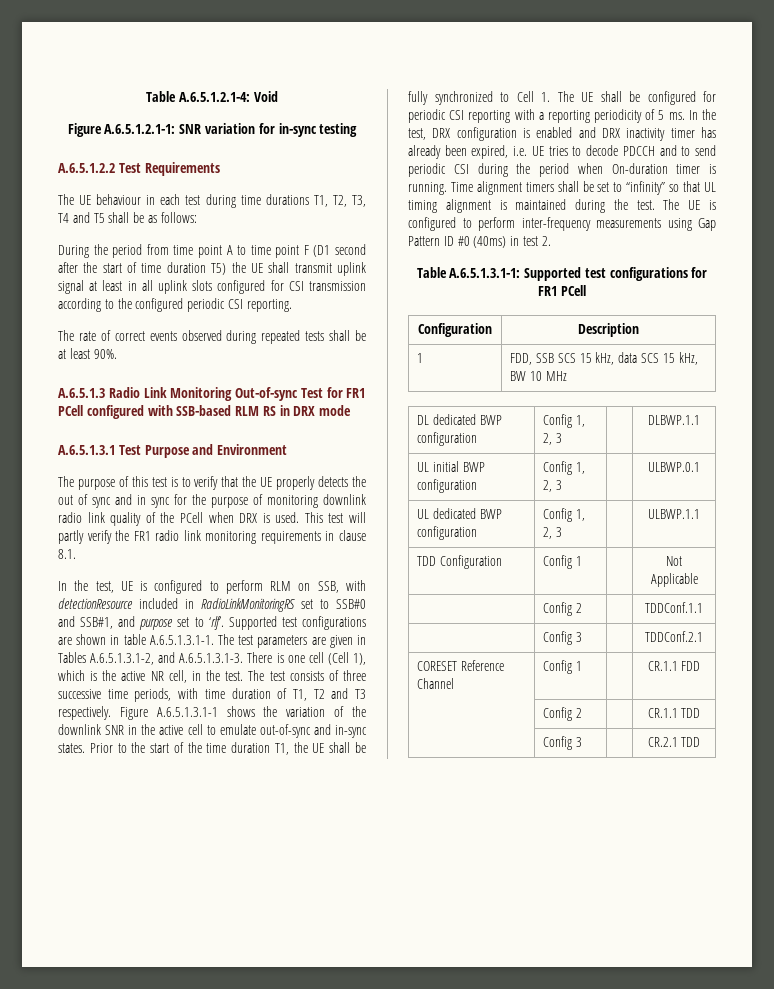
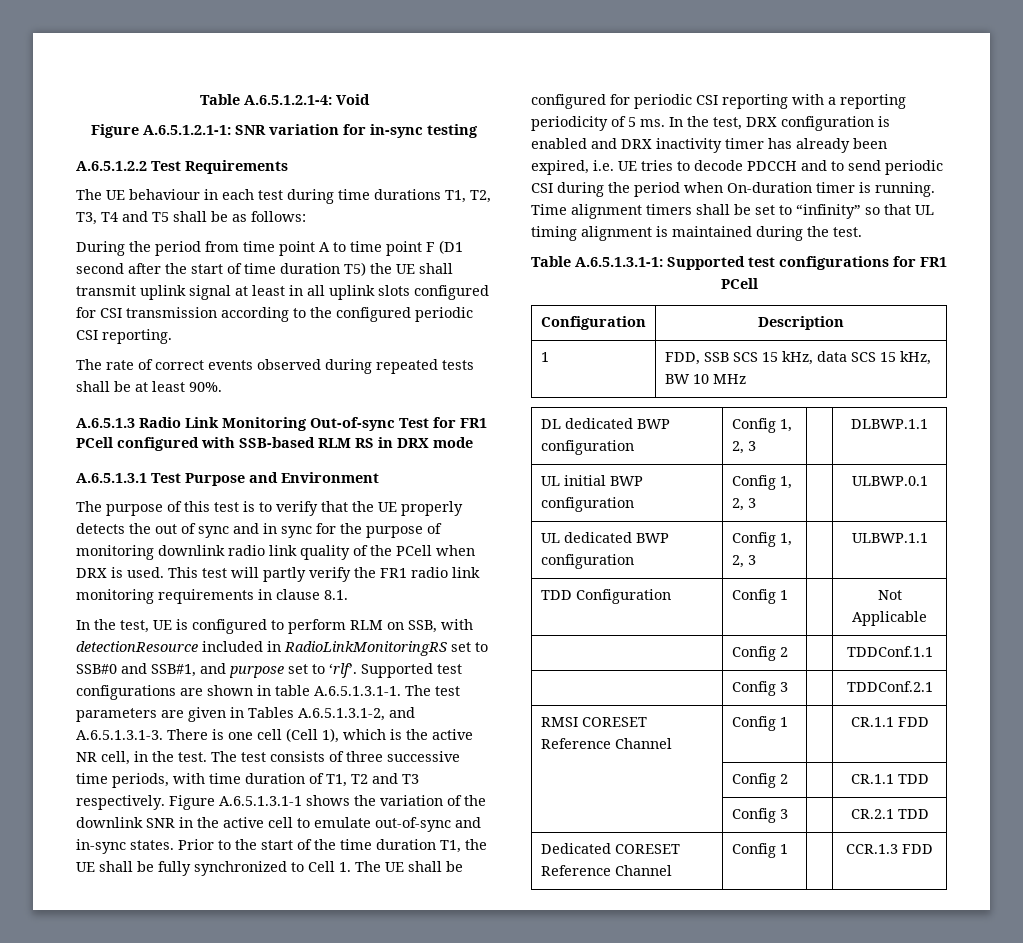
- The UE is configured to perform inter-frequency measurements using Gap Pattern ID #0 (40ms) in test 2.
- CORESET Reference Channel | Config 1 | | CR.1.1 FDD
+ RMSI CORESET Reference Channel | Config 1 | | CR.1.1 FDD
+ Dedicated CORESET Reference Channel | Config 1 | | CCR.1.3 FDD

